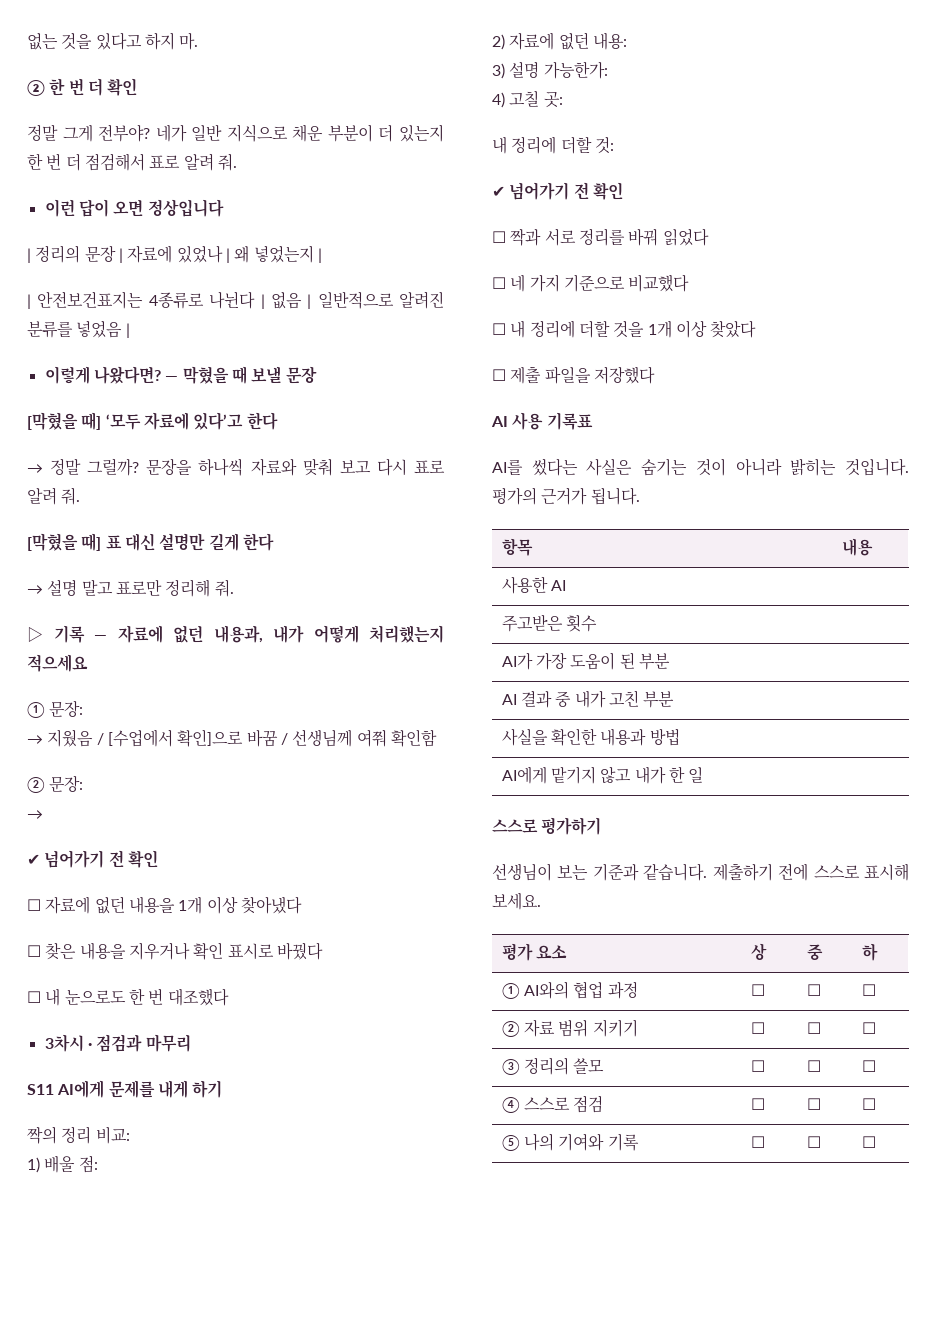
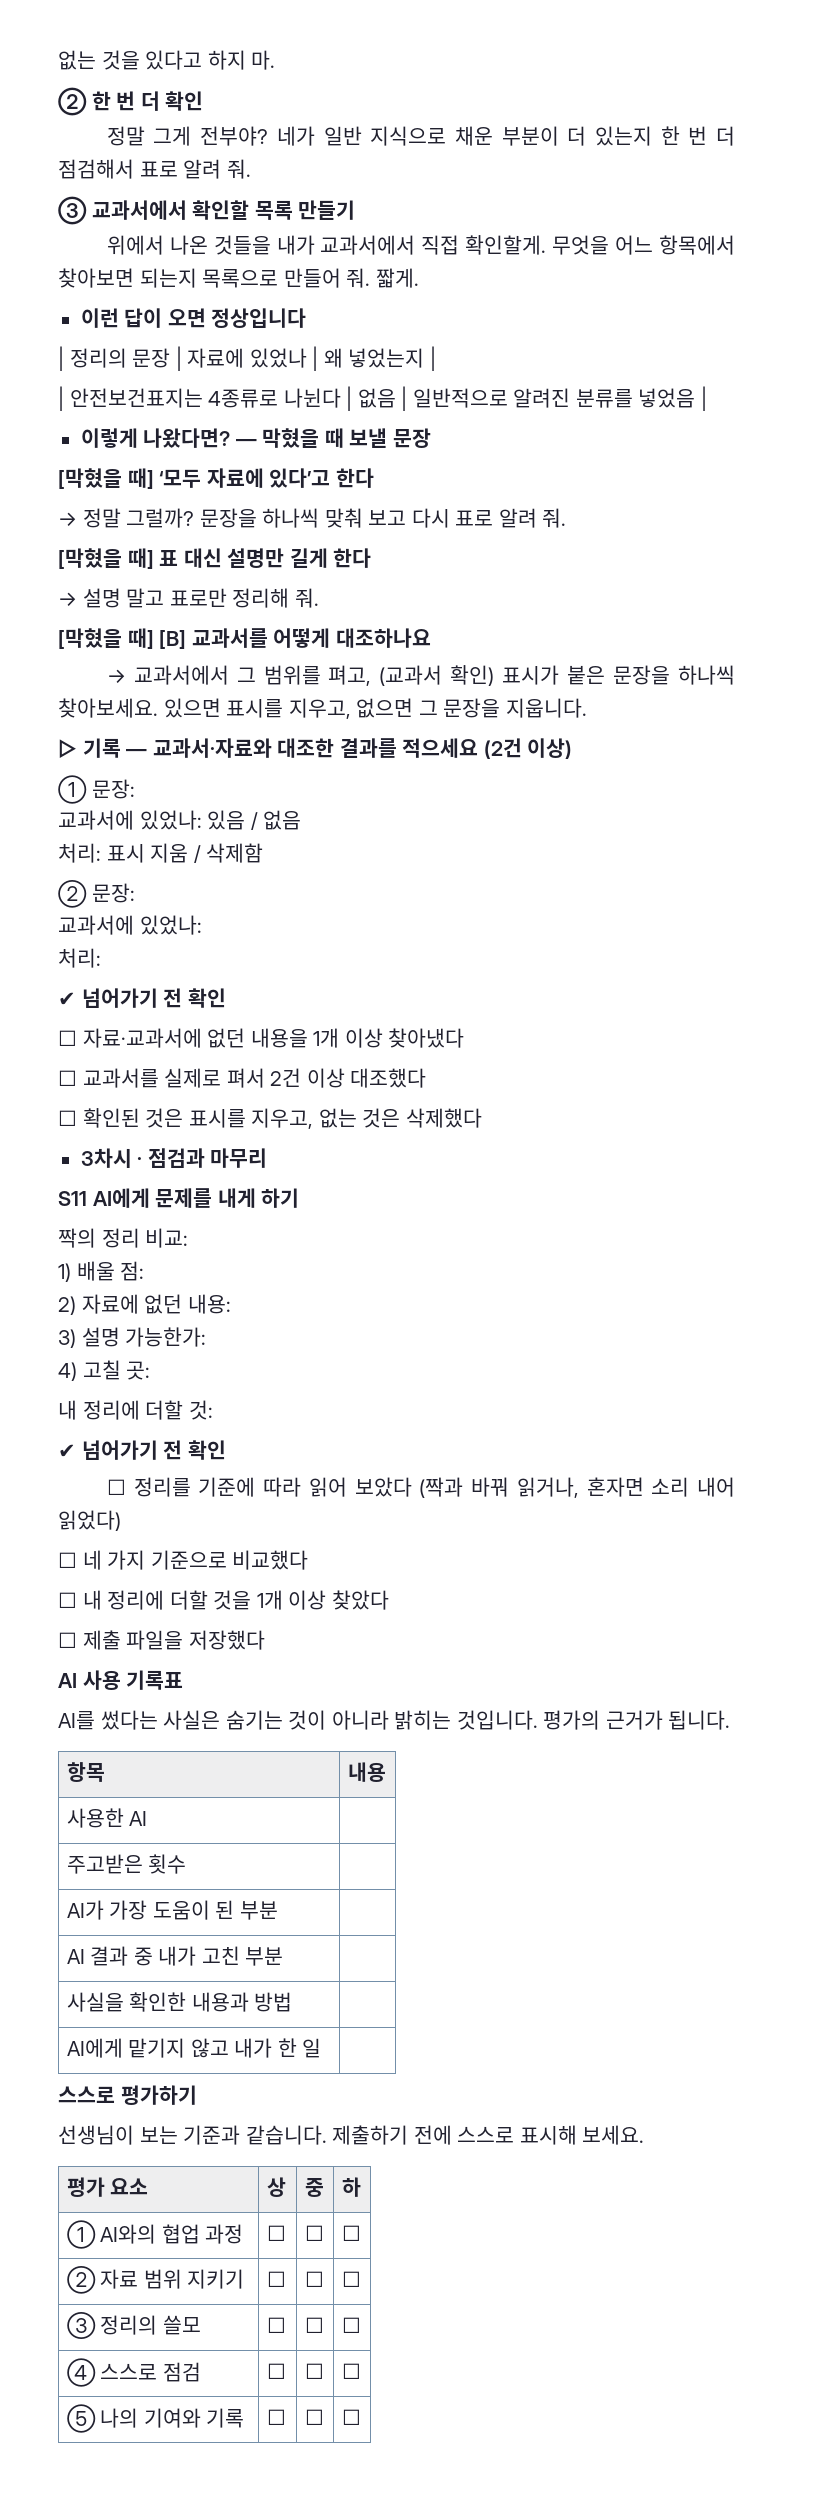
+ ③ 교과서에서 확인할 목록 만들기
+ 위에서 나온 것들을 내가 교과서에서 직접 확인할게. 무엇을 어느 항목에서 찾아보면 되는지 목록으로 만들어 줘. 짧게.
- 문장을 하나씩 자료와 맞춰 보고 다시 표로 알려 줘.
+ 문장을 하나씩 맞춰 보고 다시 표로 알려 줘.
- ▷ 기록 — 자료에 없던 내용과, 내가 어떻게 처리했는지 적으세요
+ [막혔을 때] [B] 교과서를 어떻게 대조하나요
+ → 교과서에서 그 범위를 펴고, (교과서 확인) 표시가 붙은 문장을 하나씩 찾아보세요. 있으면 표시를 지우고, 없으면 그 문장을 지웁니다.
+ ▷ 기록 — 교과서·자료와 대조한 결과를 적으세요 (2건 이상)
- → 지웠음 / [수업에서 확인]으로 바꿈 / 선생님께 여쭤 확인함
+ 교과서에 있었나: 있음 / 없음
+ 처리: 표시 지움 / 삭제함
  ② 문장:
- →
+ 교과서에 있었나:
+ 처리:
  ✔ 넘어가기 전 확인
- ☐ 자료에 없던 내용을 1개 이상 찾아냈다
+ ☐ 자료·교과서에 없던 내용을 1개 이상 찾아냈다
- ☐ 찾은 내용을 지우거나 확인 표시로 바꿨다
- ☐ 내 눈으로도 한 번 대조했다
+ ☐ 교과서를 실제로 펴서 2건 이상 대조했다
+ ☐ 확인된 것은 표시를 지우고, 없는 것은 삭제했다
- ☐ 짝과 서로 정리를 바꿔 읽었다
+ ☐ 정리를 기준에 따라 읽어 보았다 (짝과 바꿔 읽거나, 혼자면 소리 내어 읽었다)

